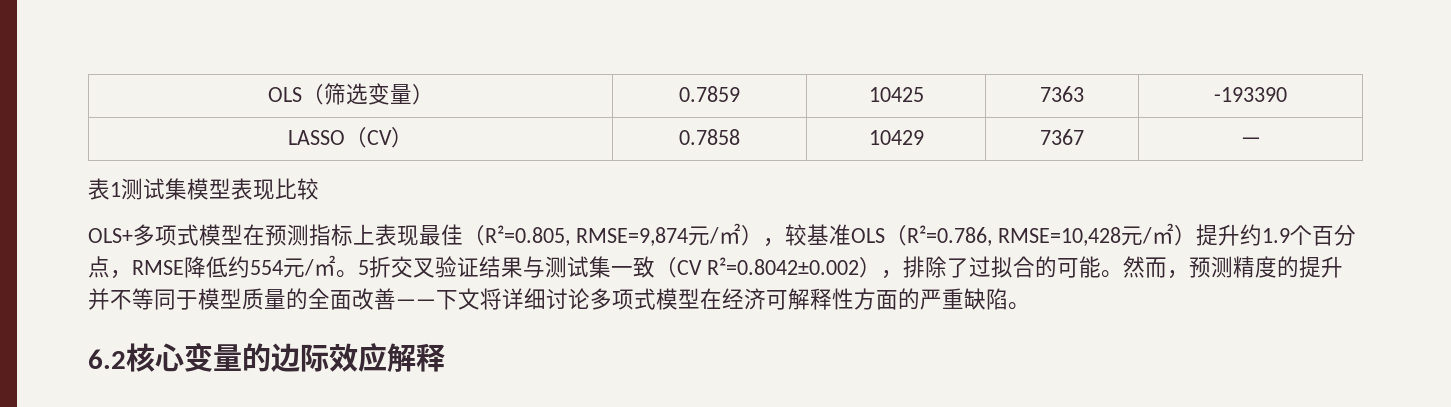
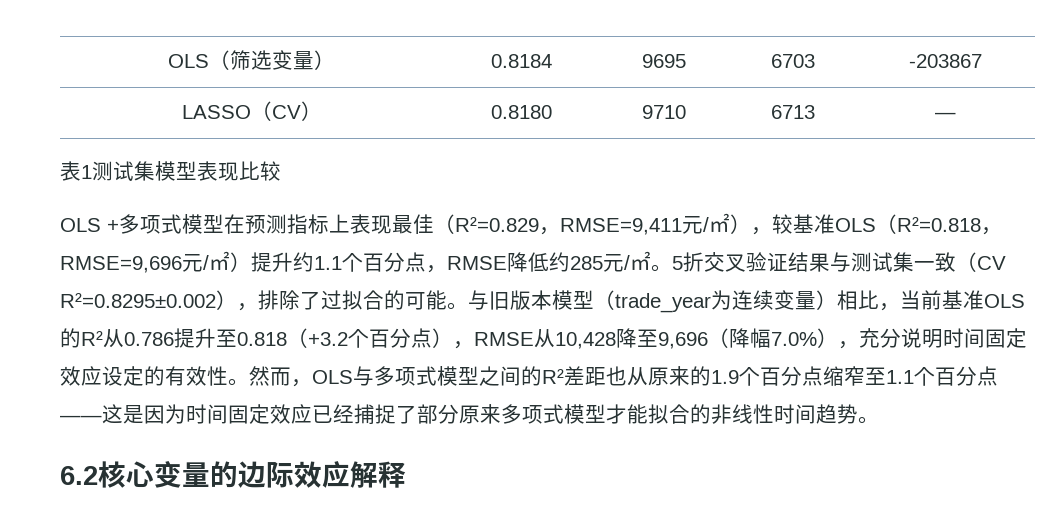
- OLS（筛选变量） | 0.7859 | 10425 | 7363 | -193390
+ OLS（筛选变量） | 0.8184 | 9695 | 6703 | -203867
- LASSO（CV） | 0.7858 | 10429 | 7367 | —
+ LASSO（CV） | 0.8180 | 9710 | 6713 | —
- OLS+多项式模型在预测指标上表现最佳（R²=0.805, RMSE=9,874元/㎡），较基准OLS（R²=0.786, RMSE=10,428元/㎡）提升约1.9个百分点，RMSE降低约554元/㎡。
+ OLS +多项式模型在预测指标上表现最佳（R²=0.829，RMSE=9,411元/㎡），较基准OLS（R²=0.818，RMSE=9,696元/㎡）提升约1.1个百分点，RMSE降低约285元/㎡。
- 5折交叉验证结果与测试集一致（CV R²=0.8042±0.002），排除了过拟合的可能。
+ 5折交叉验证结果与测试集一致（CV R²=0.8295±0.002），排除了过拟合的可能。
- 然而，预测精度的提升并不等同于模型质量的全面改善——下文将详细讨论多项式模型在经济可解释性方面的严重缺陷。
+ 与旧版本模型（trade_year为连续变量）相比，当前基准OLS的R²从0.786提升至0.818（+3.2个百分点），RMSE从10,428降至9,696（降幅7.0%），充分说明时间固定效应设定的有效性。然而，OLS与多项式模型之间的R²差距也从原来的1.9个百分点缩窄至1.1个百分点——这是因为时间固定效应已经捕捉了部分原来多项式模型才能拟合的非线性时间趋势。

